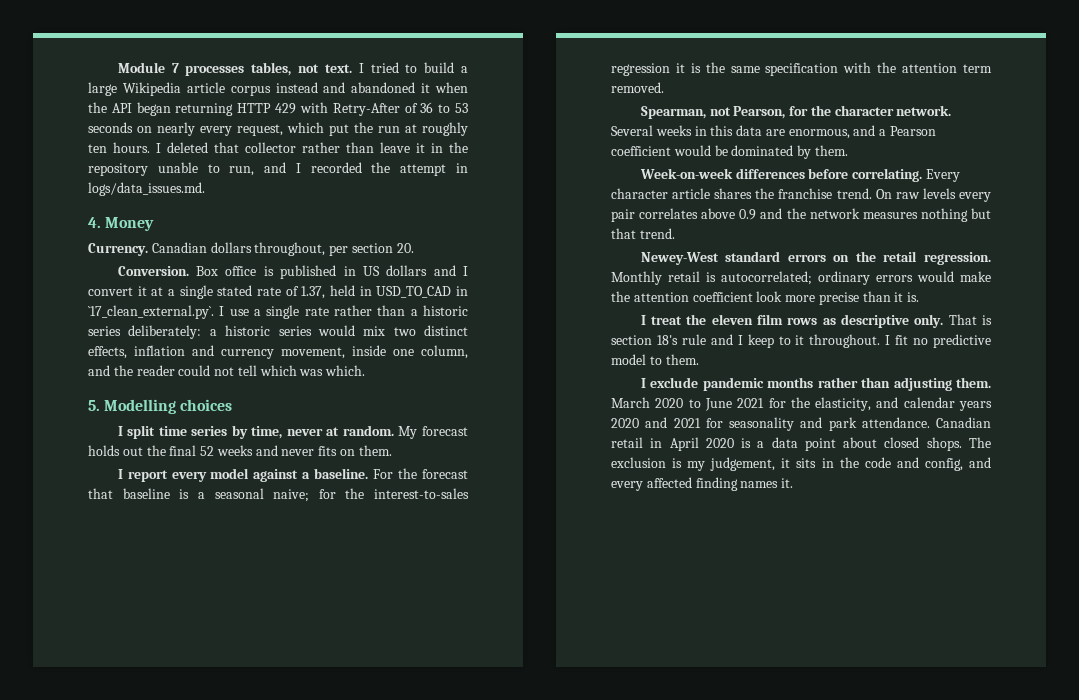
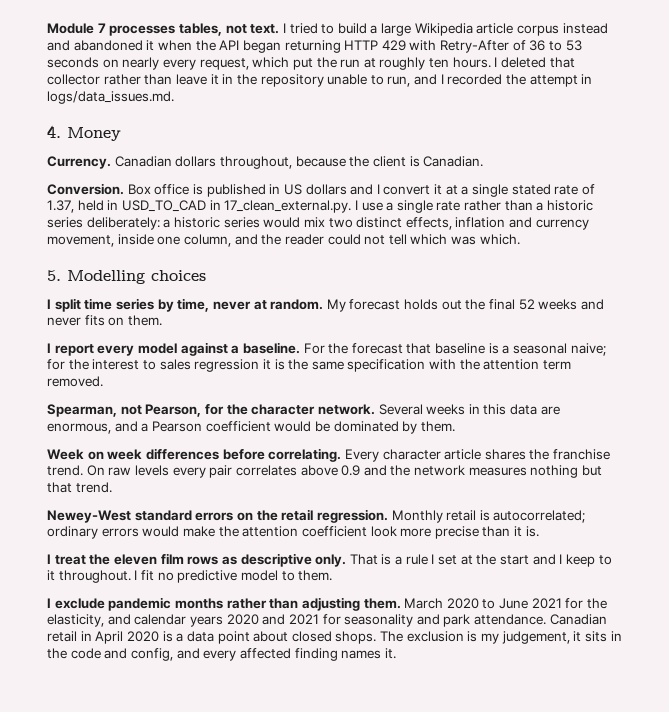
- Canadian dollars throughout, per section 20.
+ Canadian dollars throughout, because the client is Canadian.
- Box office is published in US dollars and I convert it at a single stated rate of 1.37, held in USD_TO_CAD in `17_clean_external.py`. I use a single rate rather than a historic series deliberately: a historic series would mix two distinct effects, inflation and currency movement, inside one column, and the reader could not tell which was which.
+ Box office is published in US dollars and I convert it at a single stated rate of 1.37, held in USD_TO_CAD in 17_clean_external.py. I use a single rate rather than a historic series deliberately: a historic series would mix two distinct effects, inflation and currency movement, inside one column, and the reader could not tell which was which.
- For the forecast that baseline is a seasonal naive; for the interest-to-sales regression it is the same specification with the attention term removed.
+ For the forecast that baseline is a seasonal naive; for the interest to sales regression it is the same specification with the attention term removed.
- Week-on-week differences before correlating.
+ Week on week differences before correlating.
- That is section 18's rule and I keep to it throughout.
+ That is a rule I set at the start and I keep to it throughout.

